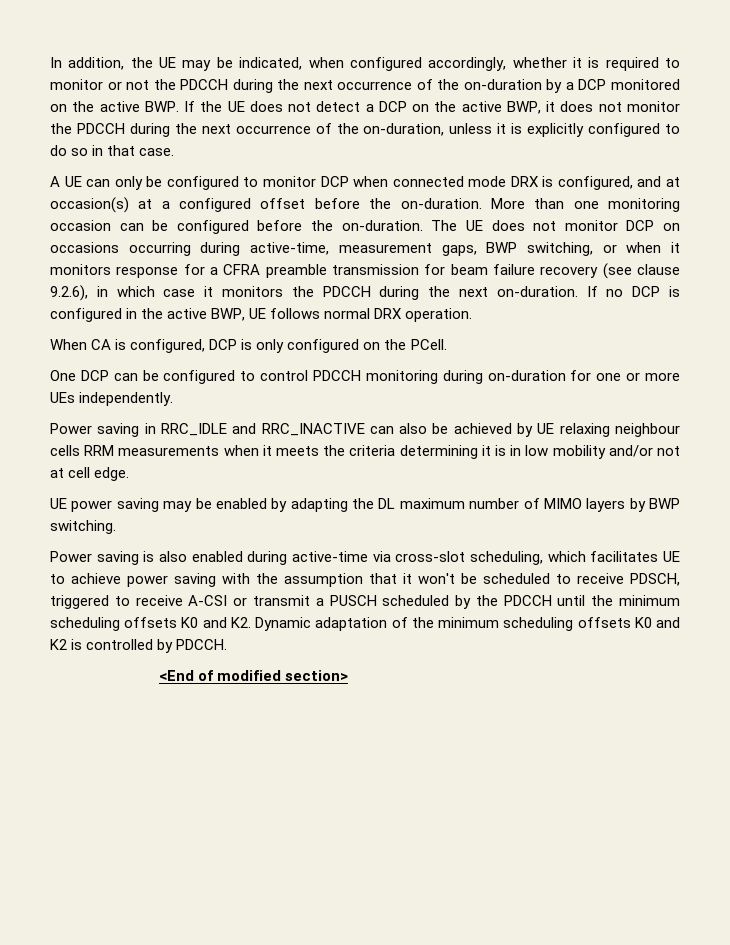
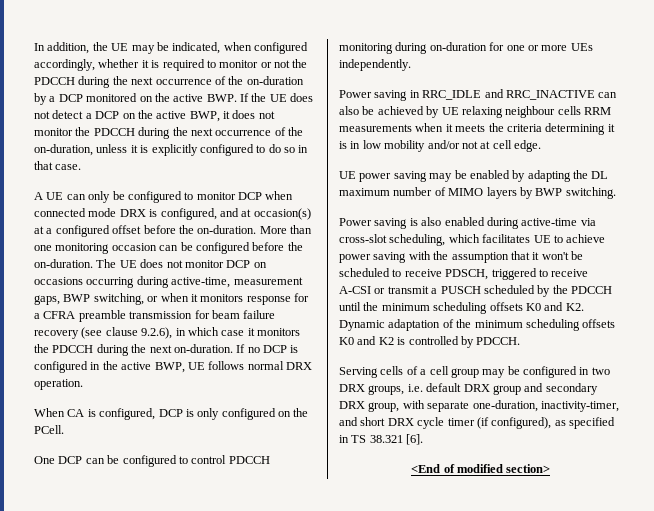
+ Serving cells of a cell group may be configured in two DRX groups, i.e. default DRX group and secondary DRX group, with separate one-duration, inactivity-timer, and short DRX cycle timer (if configured), as specified in TS 38.321 [6].

